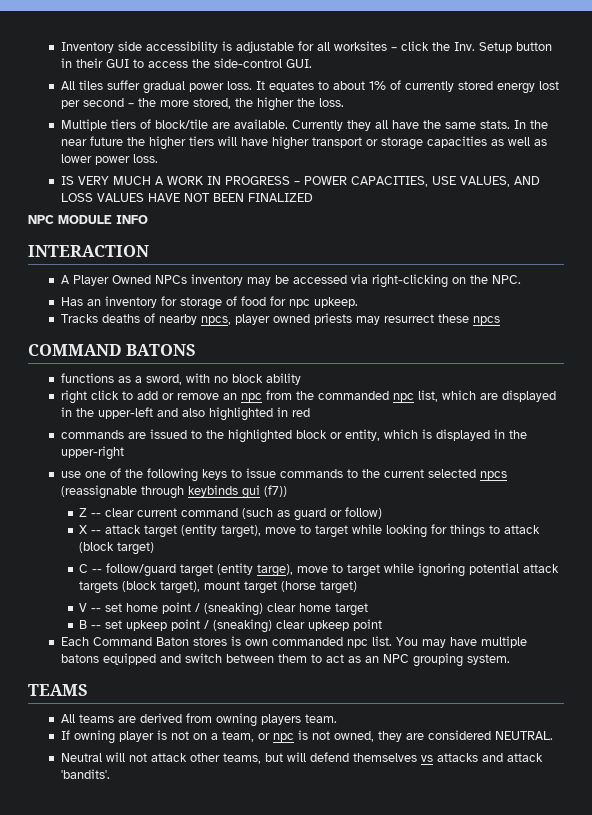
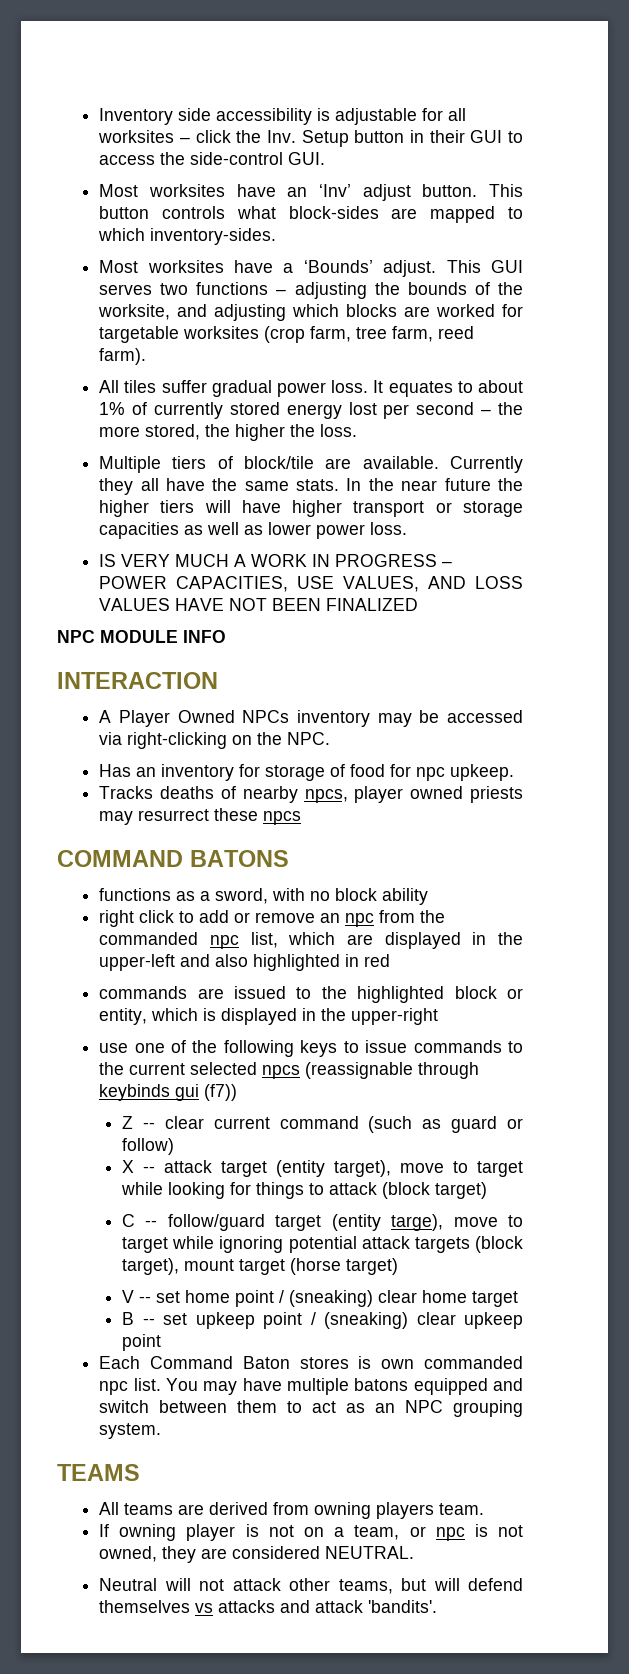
+ Most worksites have an ‘Inv’ adjust button. This button controls what block-sides are mapped to which inventory-sides.
+ Most worksites have a ‘Bounds’ adjust. This GUI serves two functions – adjusting the bounds of the worksite, and adjusting which blocks are worked for targetable worksites (crop farm, tree farm, reed farm).

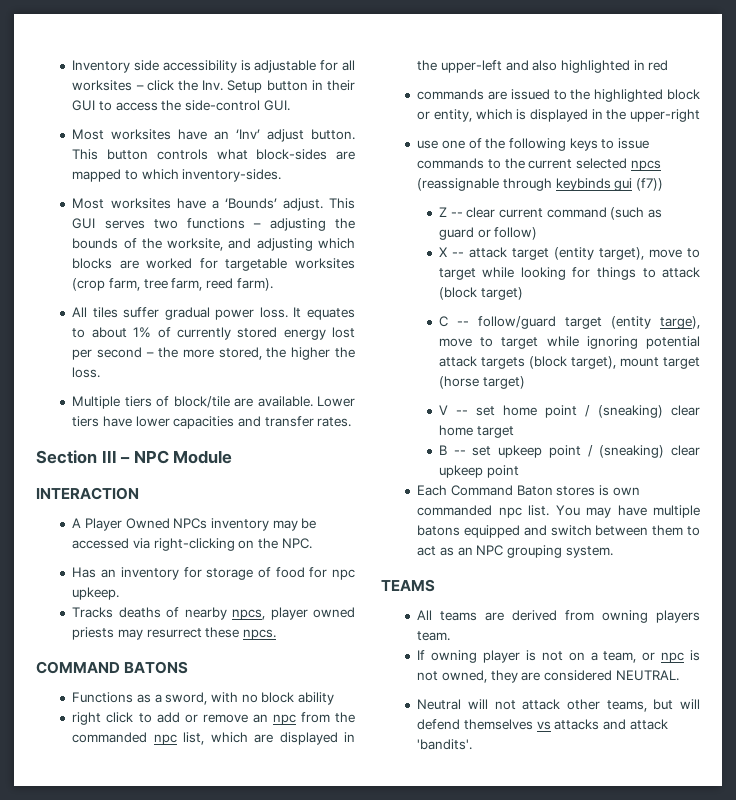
- Currently they all have the same stats. In the near future the higher tiers will have higher transport or storage capacities as well as lower power loss.
- IS VERY MUCH A WORK IN PROGRESS – POWER CAPACITIES, USE VALUES, AND LOSS VALUES HAVE NOT BEEN FINALIZED
- NPC MODULE INFO
+ Lower tiers have lower capacities and transfer rates.
+ Section III – NPC Module
- Tracks deaths of nearby npcs, player owned priests may resurrect these npcs
+ Tracks deaths of nearby npcs, player owned priests may resurrect these npcs.
- functions as a sword, with no block ability
+ Functions as a sword, with no block ability

